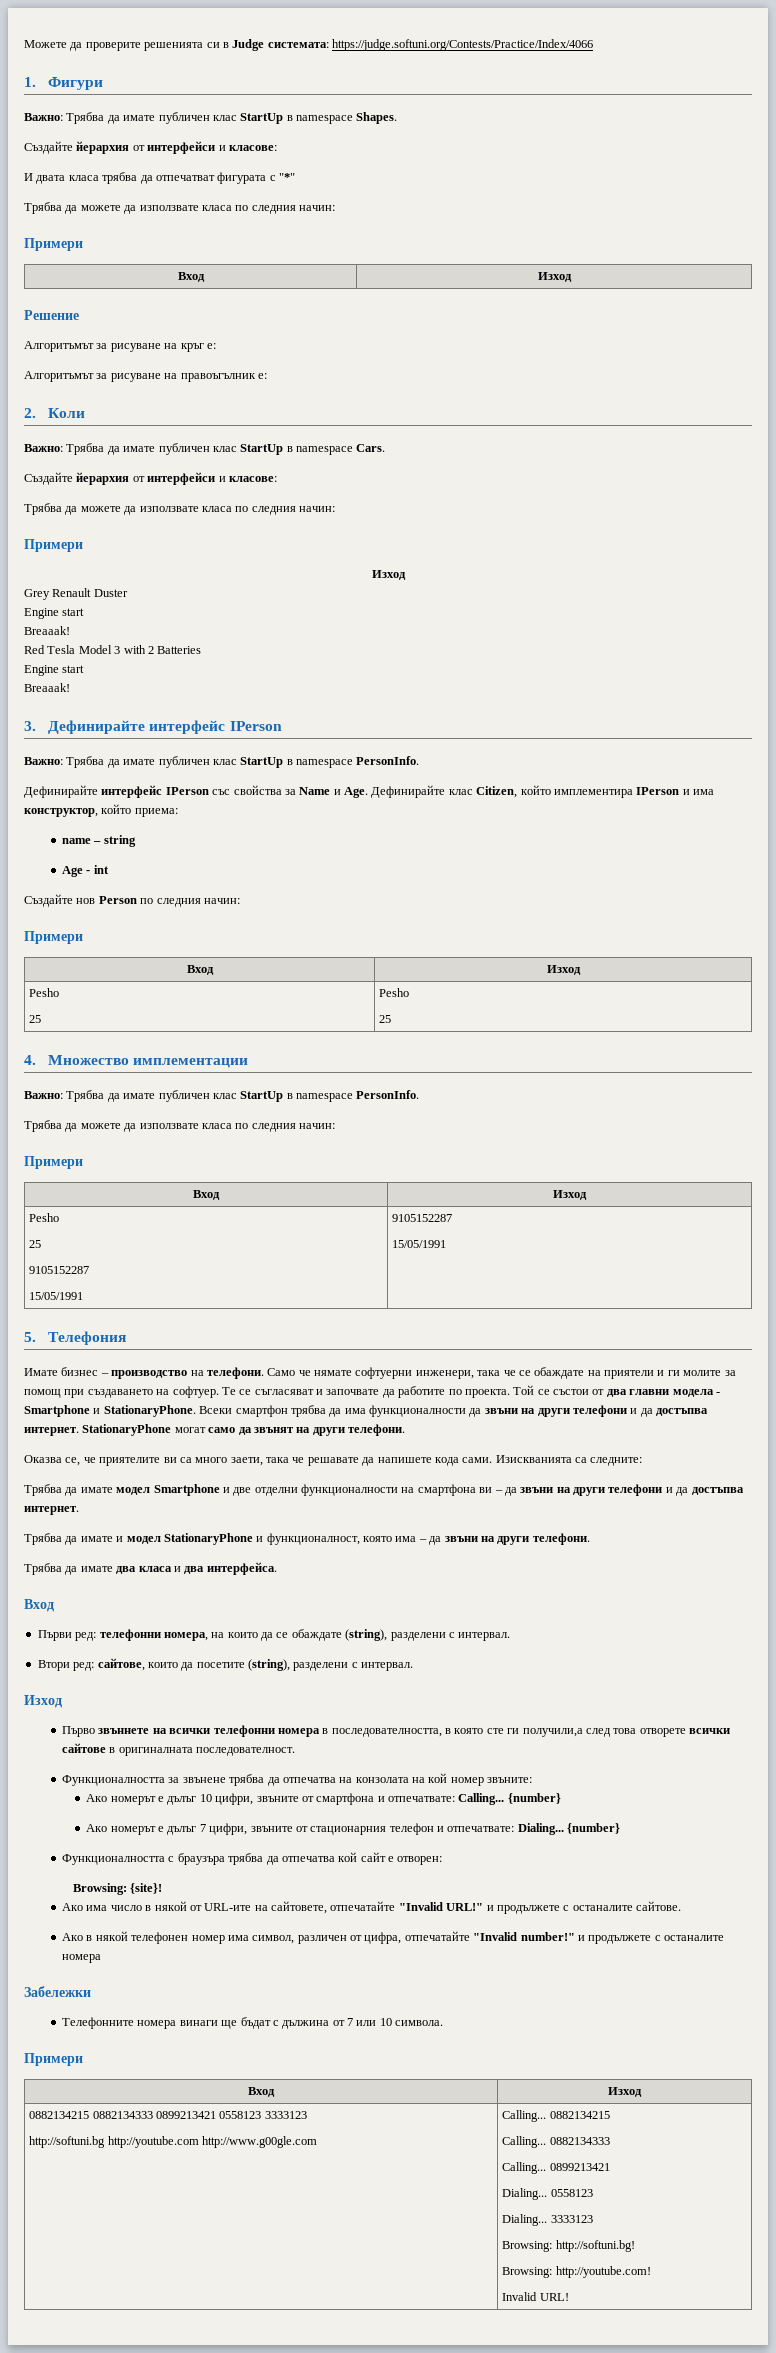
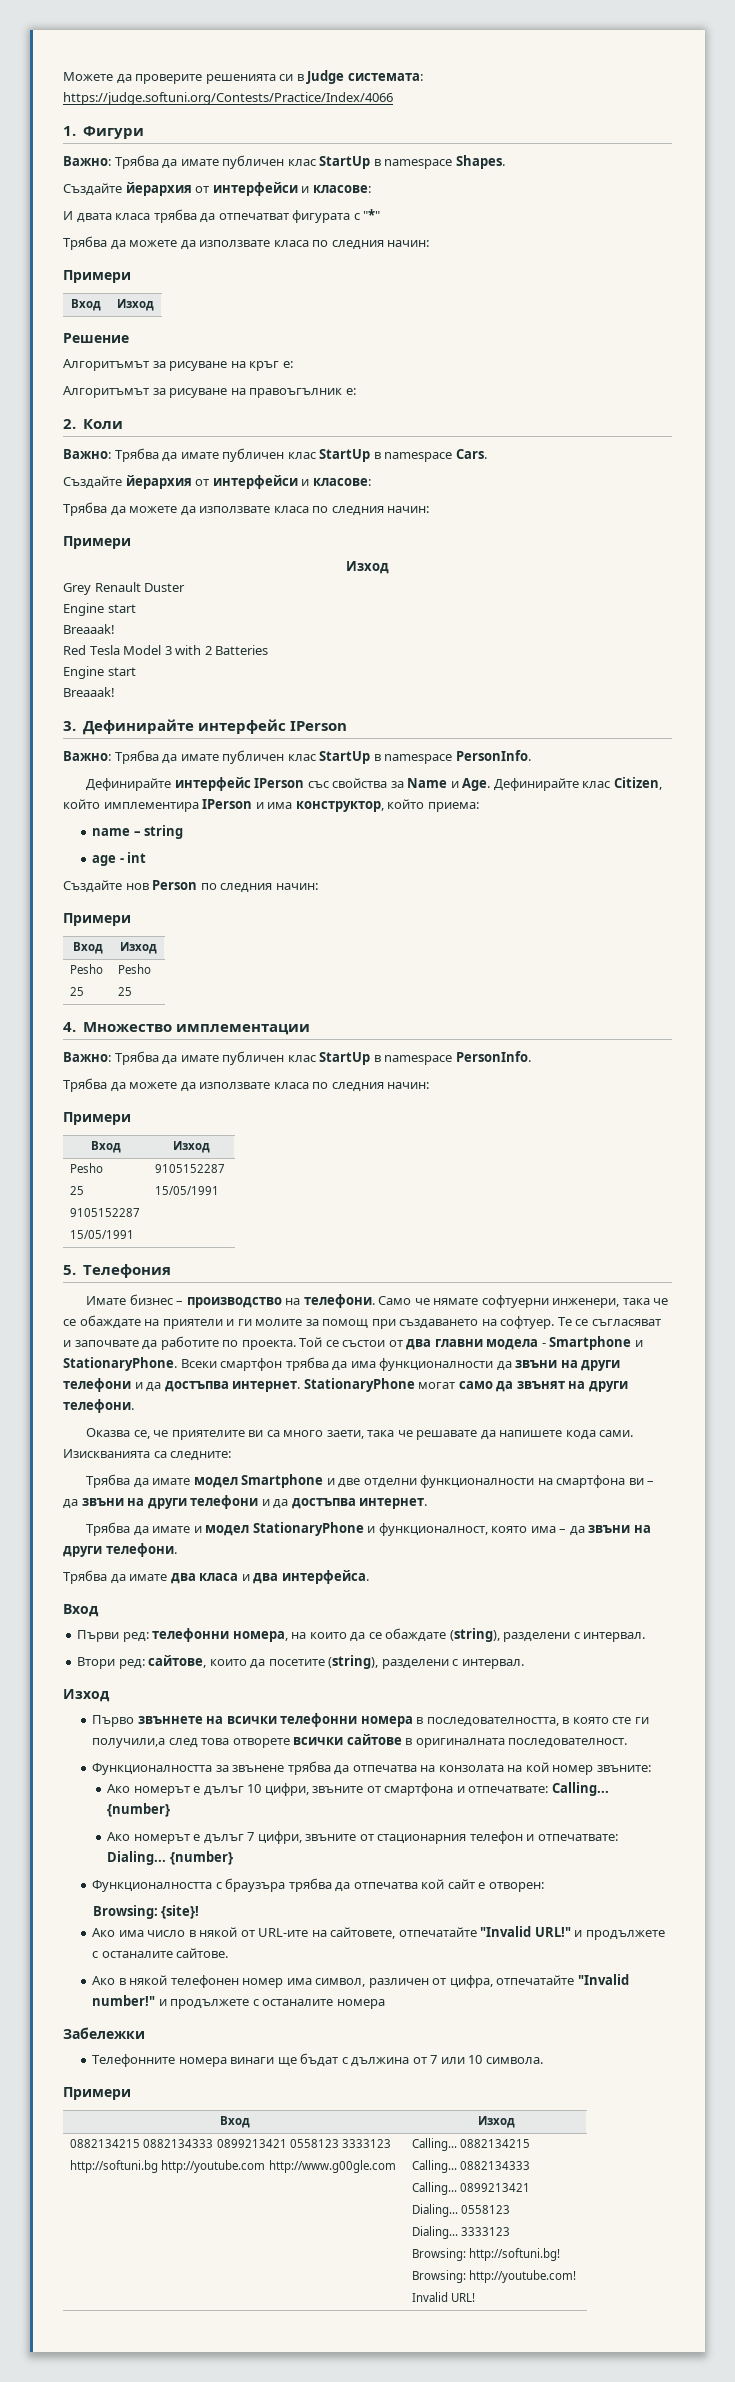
- Age - int
+ age - int

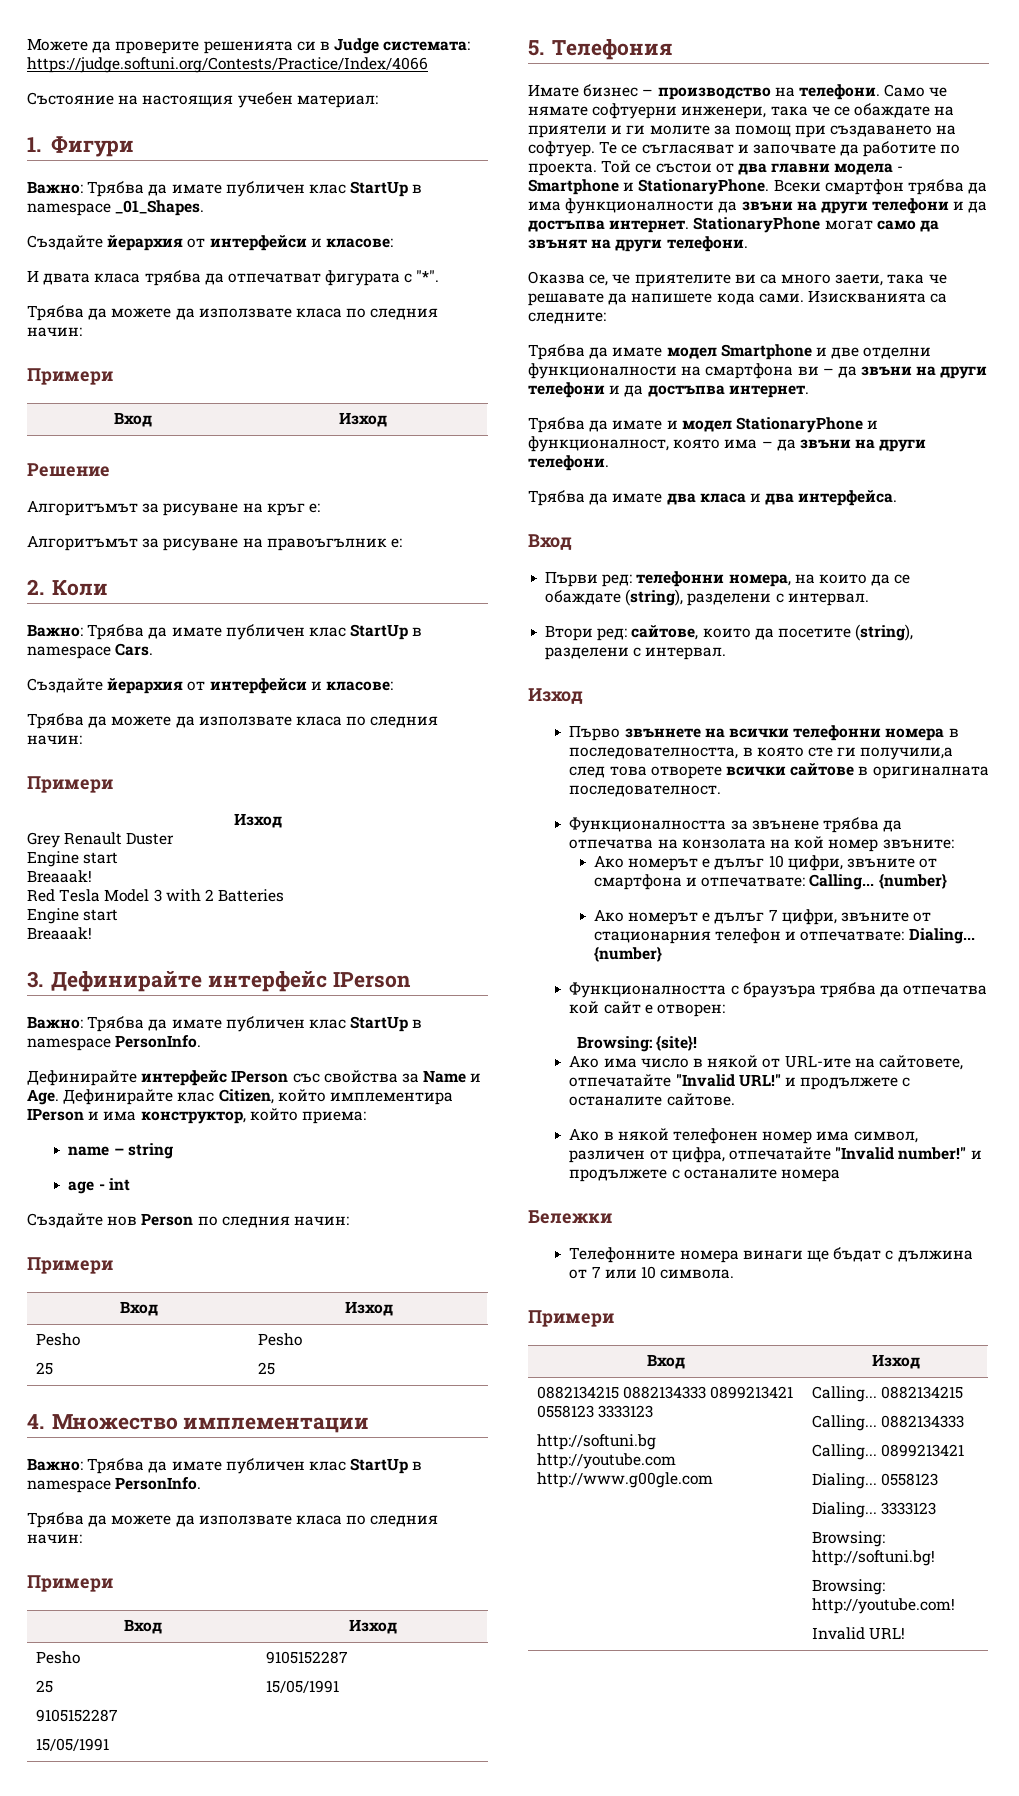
+ Състояние на настоящия учебен материал:
- Важно: Трябва да имате публичен клас StartUp в namespace Shapes.
+ Важно: Трябва да имате публичен клас StartUp в namespace _01_Shapes.
- И двата класа трябва да отпечатват фигурата с "*"
+ И двата класа трябва да отпечатват фигурата с "*".
- Забележки
+ Бележки

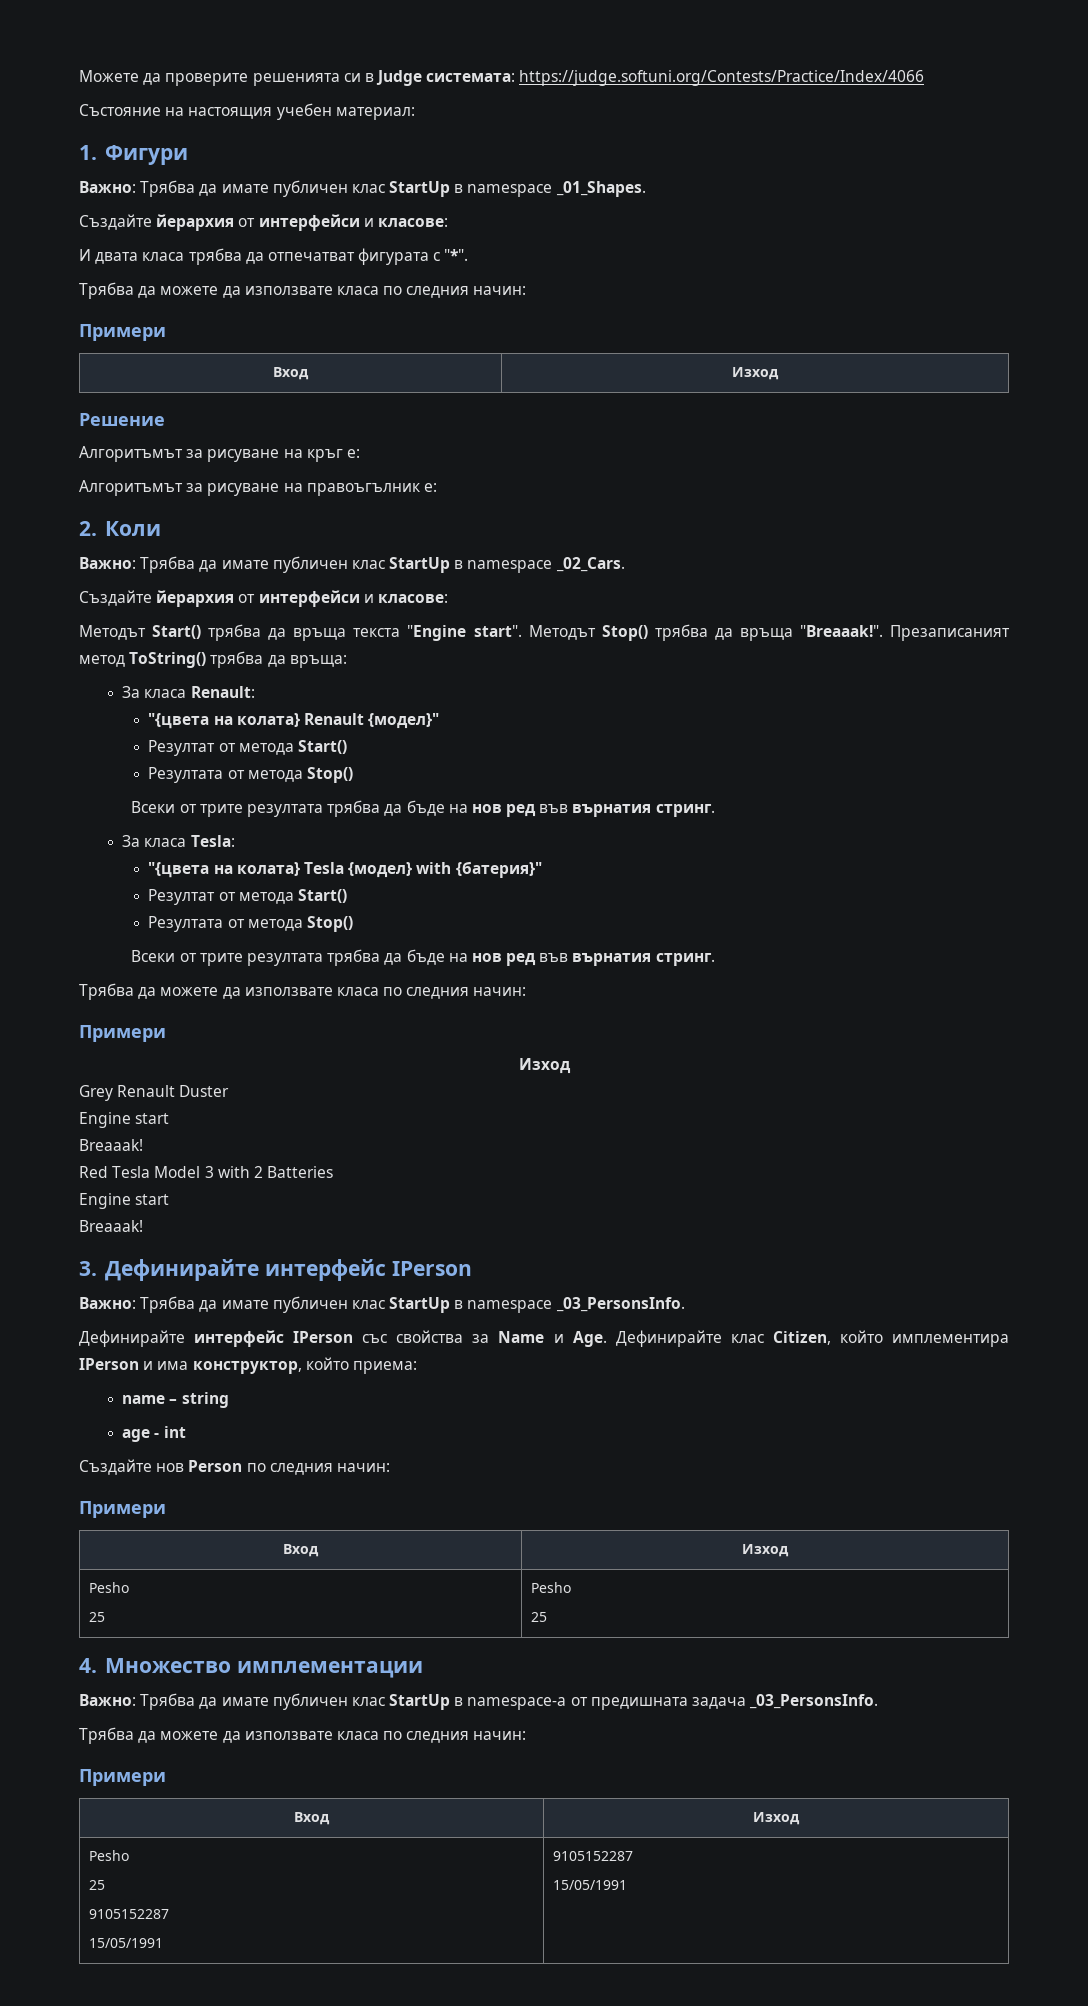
- Важно: Трябва да имате публичен клас StartUp в namespace Cars.
+ Важно: Трябва да имате публичен клас StartUp в namespace _02_Cars.
  Създайте йерархия от интерфейси и класове:
+ Методът Start() трябва да връща текста "Engine start". Методът Stop() трябва да връща "Breaaak!". Презаписаният метод ToString() трябва да връща:
+ За класа Renault:
+ "{цвета на колата} Renault {модел}"
+ Резултат от метода Start()
+ Резултата от метода Stop()
+ Всеки от трите резултата трябва да бъде на нов ред във върнатия стринг.
+ За класа Tesla:
+ "{цвета на колата} Tesla {модел} with {батерия}"
+ Резултат от метода Start()
+ Резултата от метода Stop()
+ Всеки от трите резултата трябва да бъде на нов ред във върнатия стринг.
  3. Дефинирайте интерфейс IPerson
- Важно: Трябва да имате публичен клас StartUp в namespace PersonInfo.
+ Важно: Трябва да имате публичен клас StartUp в namespace _03_PersonsInfo.
  4. Множество имплементации
- Важно: Трябва да имате публичен клас StartUp в namespace PersonInfo.
+ Важно: Трябва да имате публичен клас StartUp в namespace-а от предишната задача _03_PersonsInfo.
- 5. Телефония
- Имате бизнес – производство на телефони. Само че нямате софтуерни инженери, така че се обаждате на приятели и ги молите за помощ при създаването на софтуер. Те се съгласяват и започвате да работите по проекта. Той се състои от два главни модела - Smartphone и StationaryPhone. Всеки смартфон трябва да има функционалности да звъни на други телефони и да достъпва интернет. StationaryPhone могат само да звънят на други телефони.
- Оказва се, че приятелите ви са много заети, така че решавате да напишете кода сами. Изискванията са следните:
- Трябва да имате модел Smartphone и две отделни функционалности на смартфона ви – да звъни на други телефони и да достъпва интернет.
- Трябва да имате и модел StationaryPhone и функционалност, която има – да звъни на други телефони.
- Трябва да имате два класа и два интерфейса.
- Вход
- Първи ред: телефонни номера, на които да се обаждате (string), разделени с интервал.
- Втори ред: сайтове, които да посетите (string), разделени с интервал.
- Изход
- Първо звъннете на всички телефонни номера в последователността, в която сте ги получили,а след това отворете всички сайтове в оригиналната последователност.
- Функционалността за звънене трябва да отпечатва на конзолата на кой номер звъните:
- Ако номерът е дълъг 10 цифри, звъните от смартфона и отпечатвате: Calling... {number}
- Ако номерът е дълъг 7 цифри, звъните от стационарния телефон и отпечатвате: Dialing... {number}
- Функционалността с браузъра трябва да отпечатва кой сайт е отворен:
- Browsing: {site}!
- Ако има число в някой от URL-ите на сайтовете, отпечатайте "Invalid URL!" и продължете с останалите сайтове.
- Ако в някой телефонен номер има символ, различен от цифра, отпечатайте "Invalid number!" и продължете с останалите номера
- Бележки
- Телефонните номера винаги ще бъдат с дължина от 7 или 10 символа.
- Примери
- Вход | Изход
- 0882134215 0882134333 0899213421 0558123 3333123
- http://softuni.bg http://youtube.com http://www.g00gle.com | Calling... 0882134215
- Calling... 0882134333
- Calling... 0899213421
- Dialing... 0558123
- Dialing... 3333123
- Browsing: http://softuni.bg!
- Browsing: http://youtube.com!
- Invalid URL!

